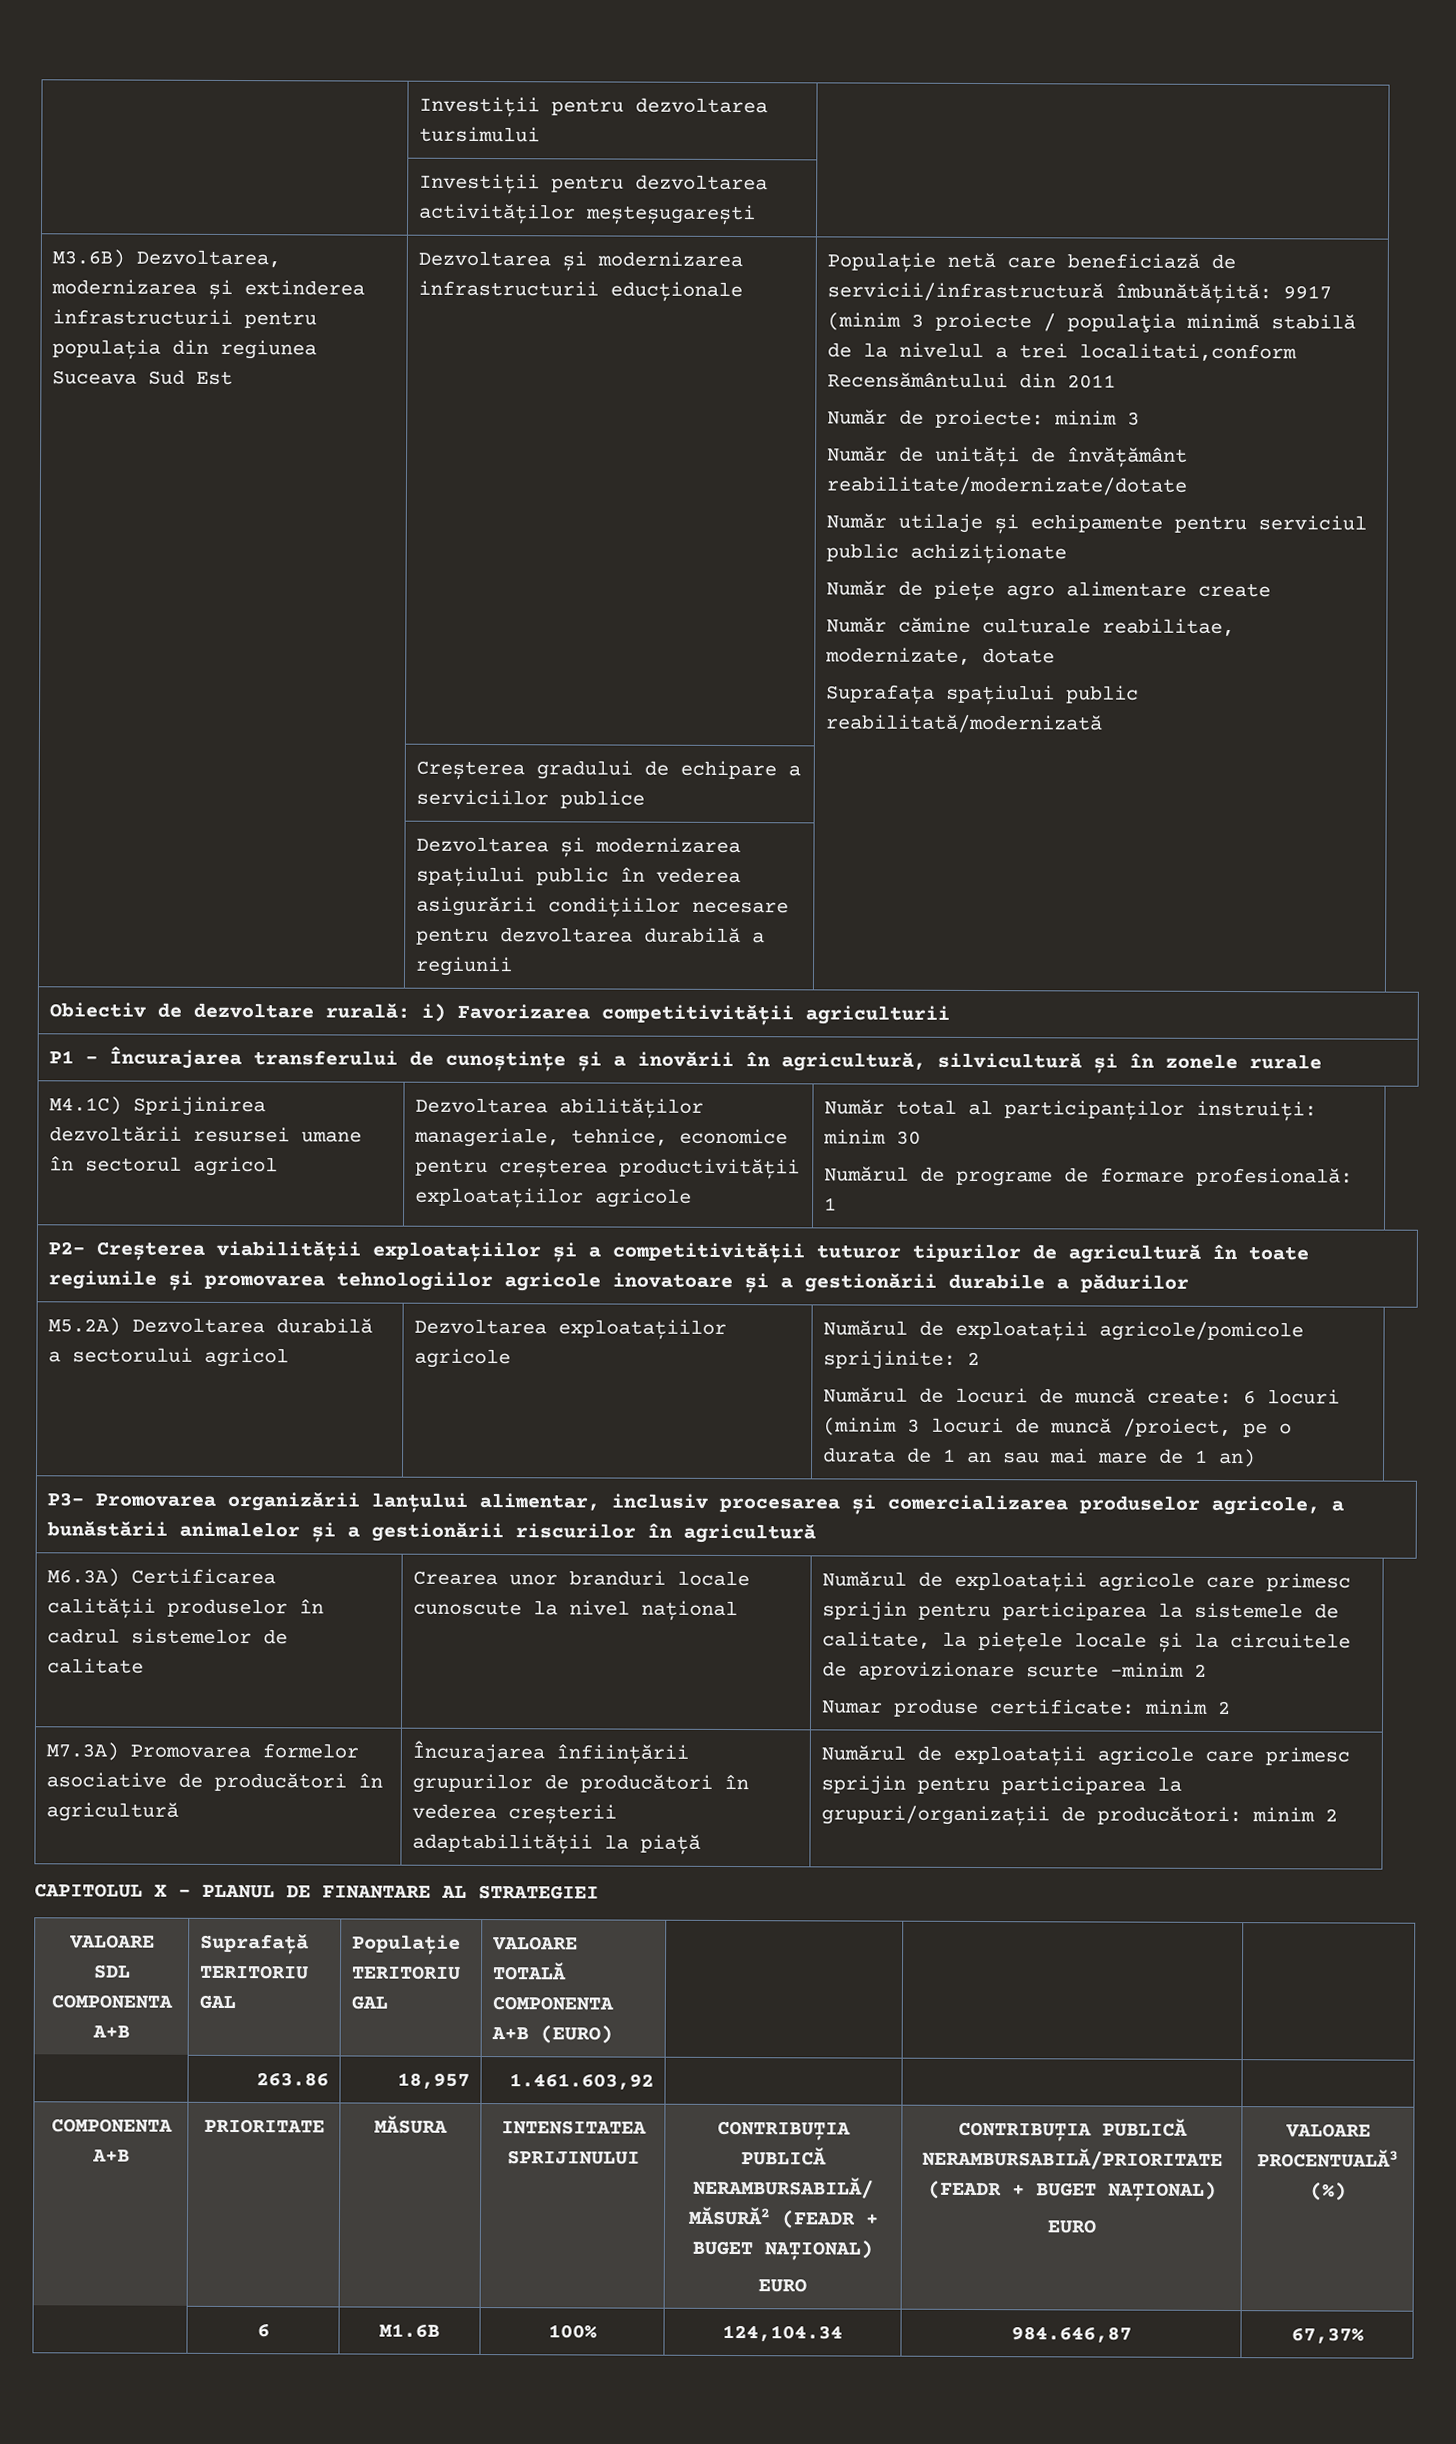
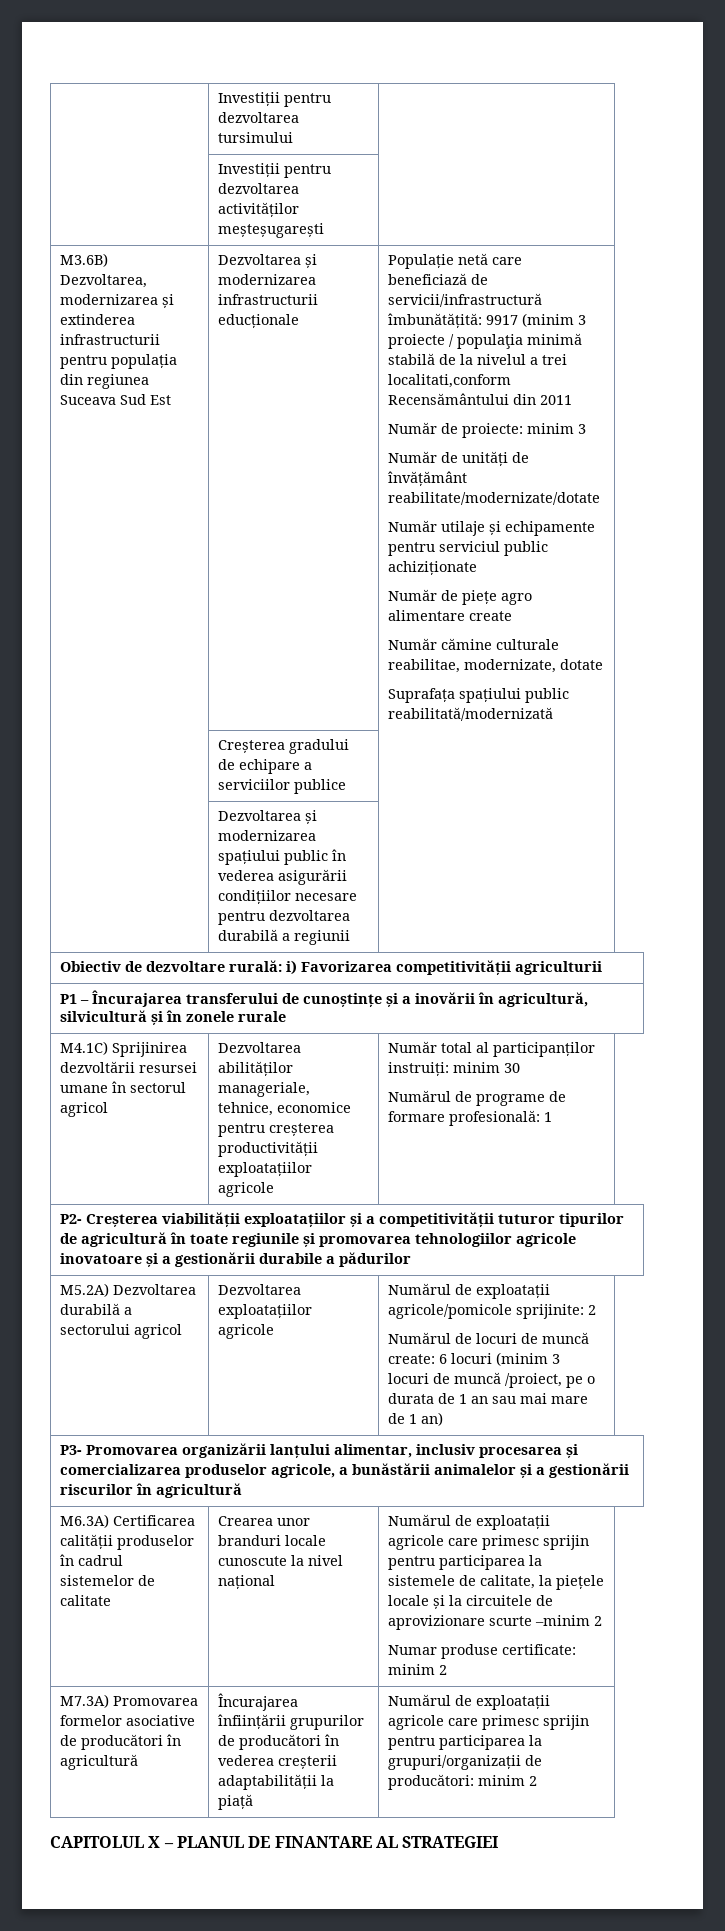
- VALOARE SDL COMPONENTA A+B | Suprafață TERITORIU GAL | Populație TERITORIU GAL | VALOARE TOTALĂ COMPONENTA A+B (EURO) | | |
- | 263.86 | 18,957 | 1.461.603,92 | | |
- COMPONENTA A+B | PRIORITATE | MĂSURA | INTENSITATEA SPRIJINULUI | CONTRIBUȚIA PUBLICĂ NERAMBURSABILĂ/ MĂSURĂ2 (FEADR + BUGET NAȚIONAL)
- EURO | CONTRIBUȚIA PUBLICĂ NERAMBURSABILĂ/PRIORITATE (FEADR + BUGET NAȚIONAL)
- EURO | VALOARE PROCENTUALĂ3 (%)
- | 6 | M1.6B | 100% | 124,104.34 | 984.646,87 | 67,37%

